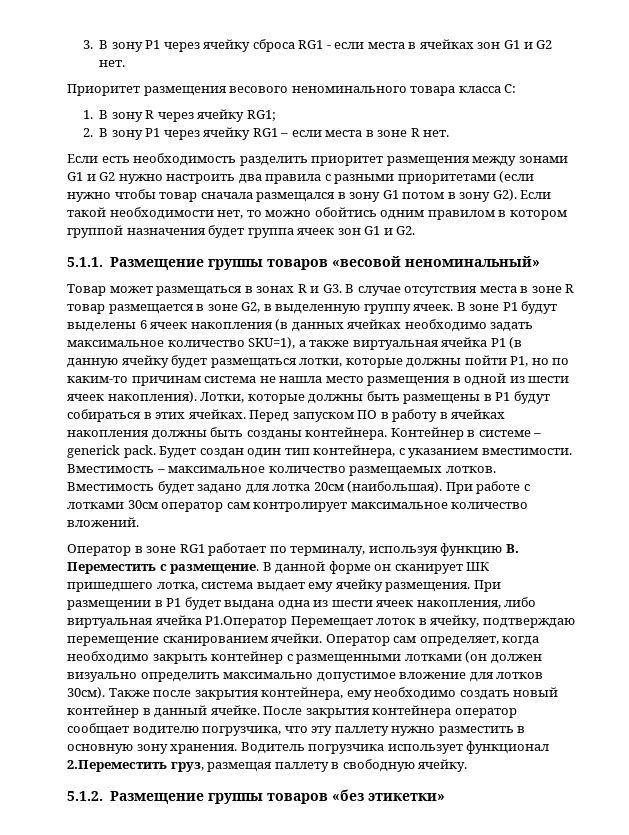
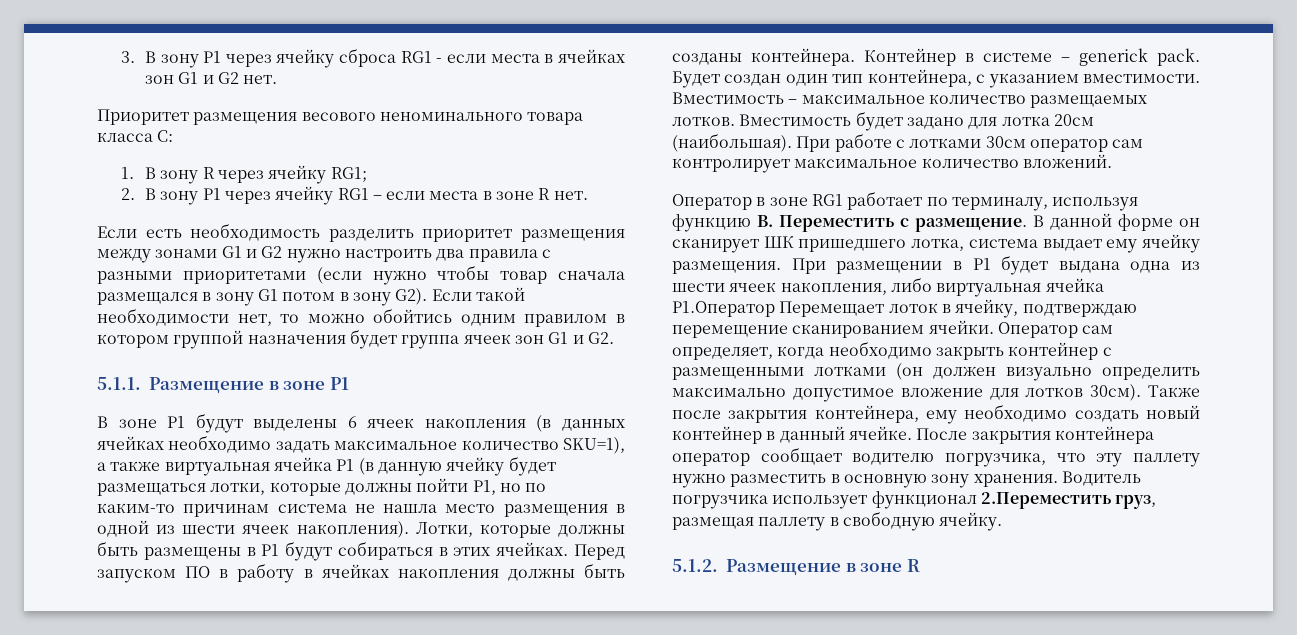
- 5.1.1. Размещение группы товаров «весовой неноминальный»
- Товар может размещаться в зонах R и G3. В случае отсутствия места в зоне R товар размещается в зоне G2, в выделенную группу ячеек. В зоне Р1 будут выделены 6 ячеек накопления (в данных ячейках необходимо задать максимальное количество SKU=1), а также виртуальная ячейка Р1 (в данную ячейку будет размещаться лотки, которые должны пойти Р1, но по каким-то причинам система не нашла место размещения в одной из шести ячеек накопления).
+ 5.1.1. Размещение в зоне P1
+ В зоне Р1 будут выделены 6 ячеек накопления (в данных ячейках необходимо задать максимальное количество SKU=1), а также виртуальная ячейка Р1 (в данную ячейку будет размещаться лотки, которые должны пойти Р1, но по каким-то причинам система не нашла место размещения в одной из шести ячеек накопления).
- 5.1.2. Размещение группы товаров «без этикетки»
+ 5.1.2. Размещение в зоне R

